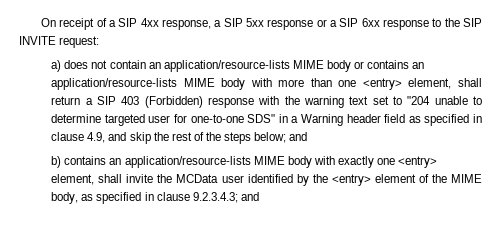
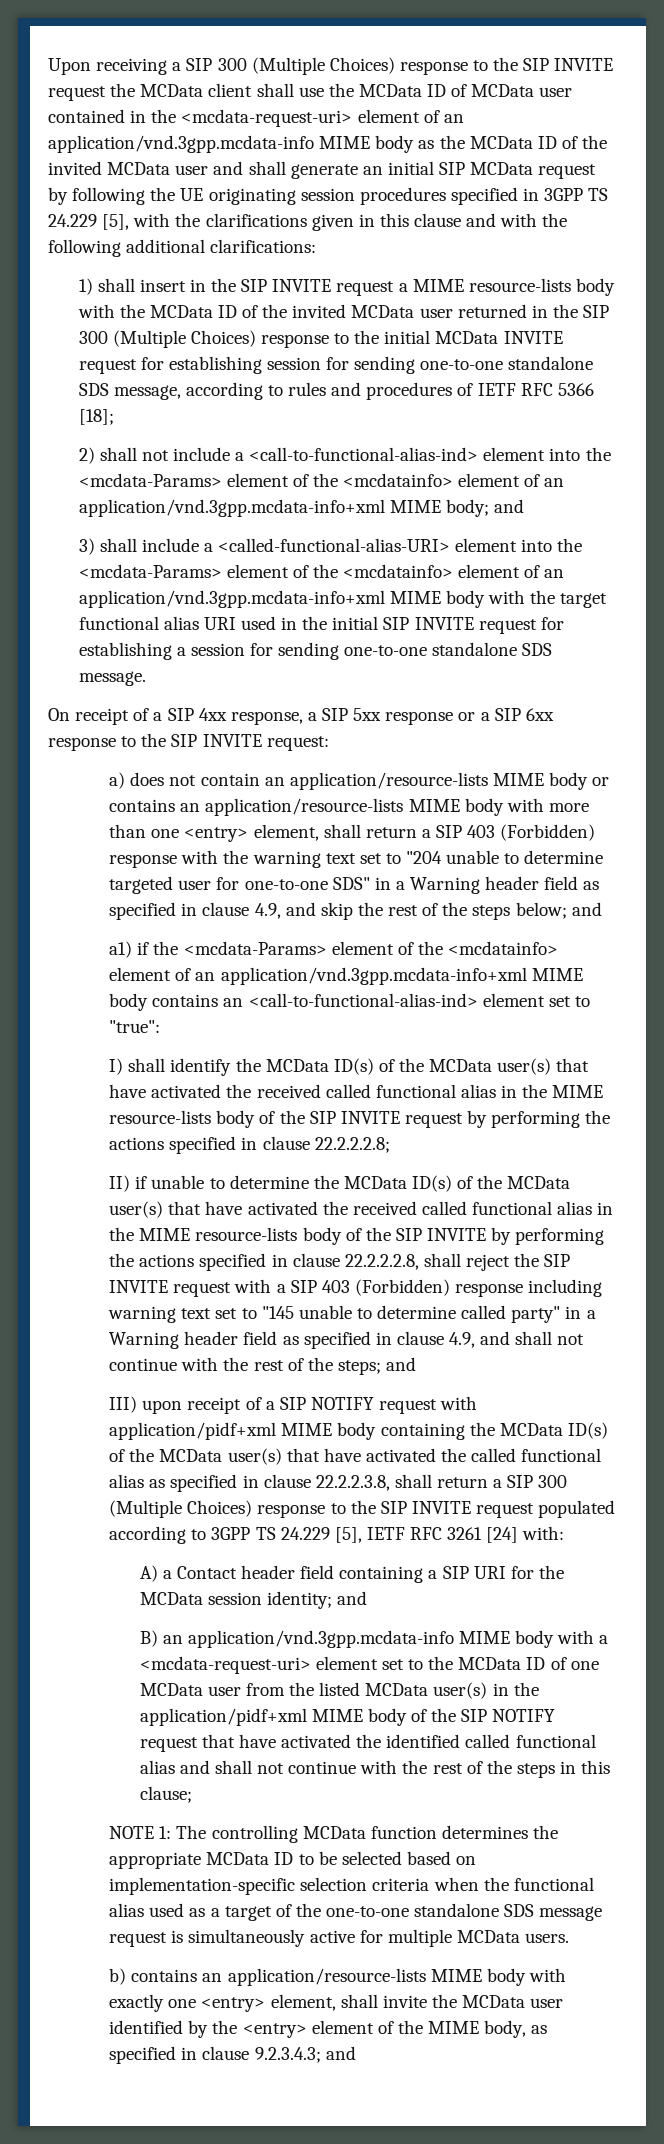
+ Upon receiving a SIP 300 (Multiple Choices) response to the SIP INVITE request the MCData client shall use the MCData ID of MCData user contained in the <mcdata-request-uri> element of an application/vnd.3gpp.mcdata-info MIME body as the MCData ID of the invited MCData user and shall generate an initial SIP MCData request by following the UE originating session procedures specified in 3GPP TS 24.229 [5], with the clarifications given in this clause and with the following additional clarifications:
+ 1) shall insert in the SIP INVITE request a MIME resource-lists body with the MCData ID of the invited MCData user returned in the SIP 300 (Multiple Choices) response to the initial MCData INVITE request for establishing session for sending one-to-one standalone SDS message, according to rules and procedures of IETF RFC 5366 [18];
+ 2) shall not include a <call-to-functional-alias-ind> element into the <mcdata-Params> element of the <mcdatainfo> element of an application/vnd.3gpp.mcdata-info+xml MIME body; and
+ 3) shall include a <called-functional-alias-URI> element into the <mcdata-Params> element of the <mcdatainfo> element of an application/vnd.3gpp.mcdata-info+xml MIME body with the target functional alias URI used in the initial SIP INVITE request for establishing a session for sending one-to-one standalone SDS message.
+ a1) if the <mcdata-Params> element of the <mcdatainfo> element of an application/vnd.3gpp.mcdata-info+xml MIME body contains an <call-to-functional-alias-ind> element set to "true":
+ I) shall identify the MCData ID(s) of the MCData user(s) that have activated the received called functional alias in the MIME resource-lists body of the SIP INVITE request by performing the actions specified in clause 22.2.2.2.8;
+ II) if unable to determine the MCData ID(s) of the MCData user(s) that have activated the received called functional alias in the MIME resource-lists body of the SIP INVITE by performing the actions specified in clause 22.2.2.2.8, shall reject the SIP INVITE request with a SIP 403 (Forbidden) response including warning text set to "145 unable to determine called party" in a Warning header field as specified in clause 4.9, and shall not continue with the rest of the steps; and
+ III) upon receipt of a SIP NOTIFY request with application/pidf+xml MIME body containing the MCData ID(s) of the MCData user(s) that have activated the called functional alias as specified in clause 22.2.2.3.8, shall return a SIP 300 (Multiple Choices) response to the SIP INVITE request populated according to 3GPP TS 24.229 [5], IETF RFC 3261 [24] with:
+ A) a Contact header field containing a SIP URI for the MCData session identity; and
+ B) an application/vnd.3gpp.mcdata-info MIME body with a <mcdata-request-uri> element set to the MCData ID of one MCData user from the listed MCData user(s) in the application/pidf+xml MIME body of the SIP NOTIFY request that have activated the identified called functional alias and shall not continue with the rest of the steps in this clause;
+ NOTE 1: The controlling MCData function determines the appropriate MCData ID to be selected based on implementation-specific selection criteria when the functional alias used as a target of the one-to-one standalone SDS message request is simultaneously active for multiple MCData users.

